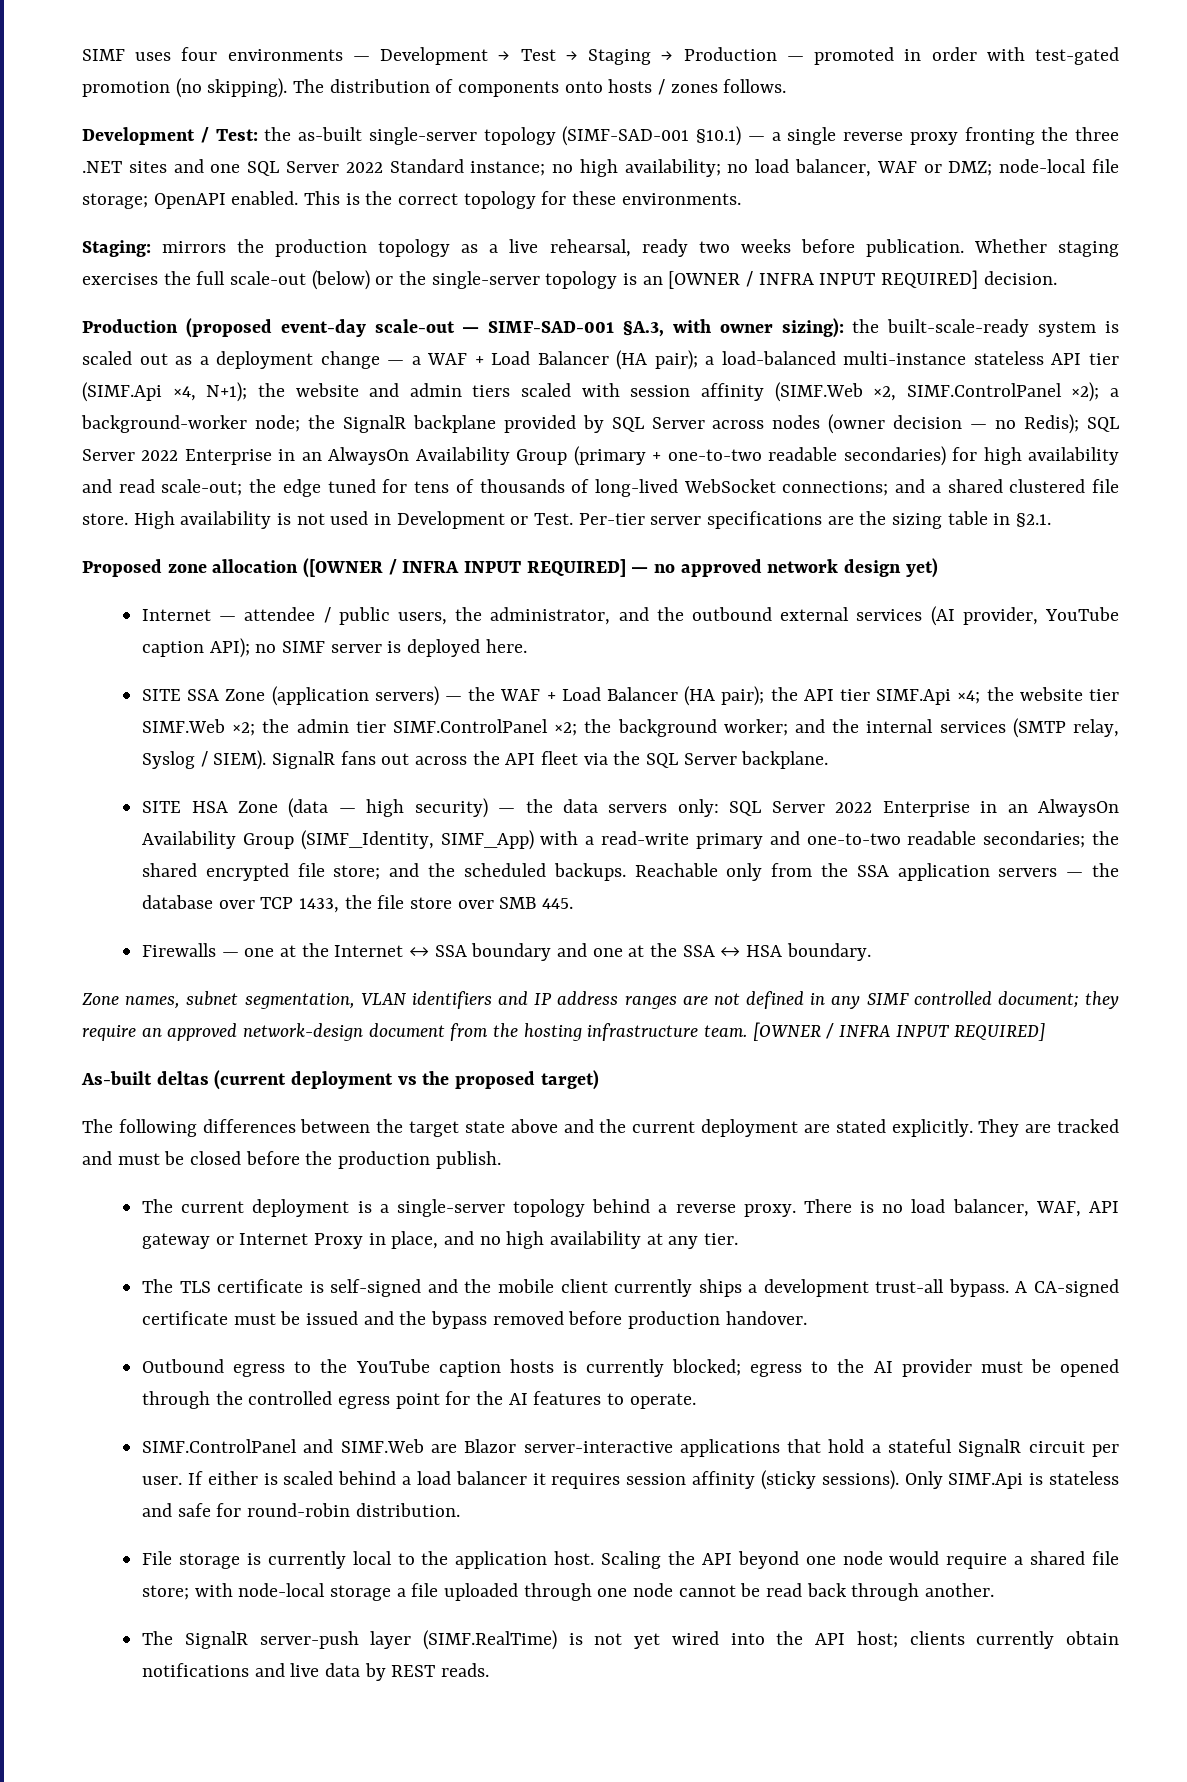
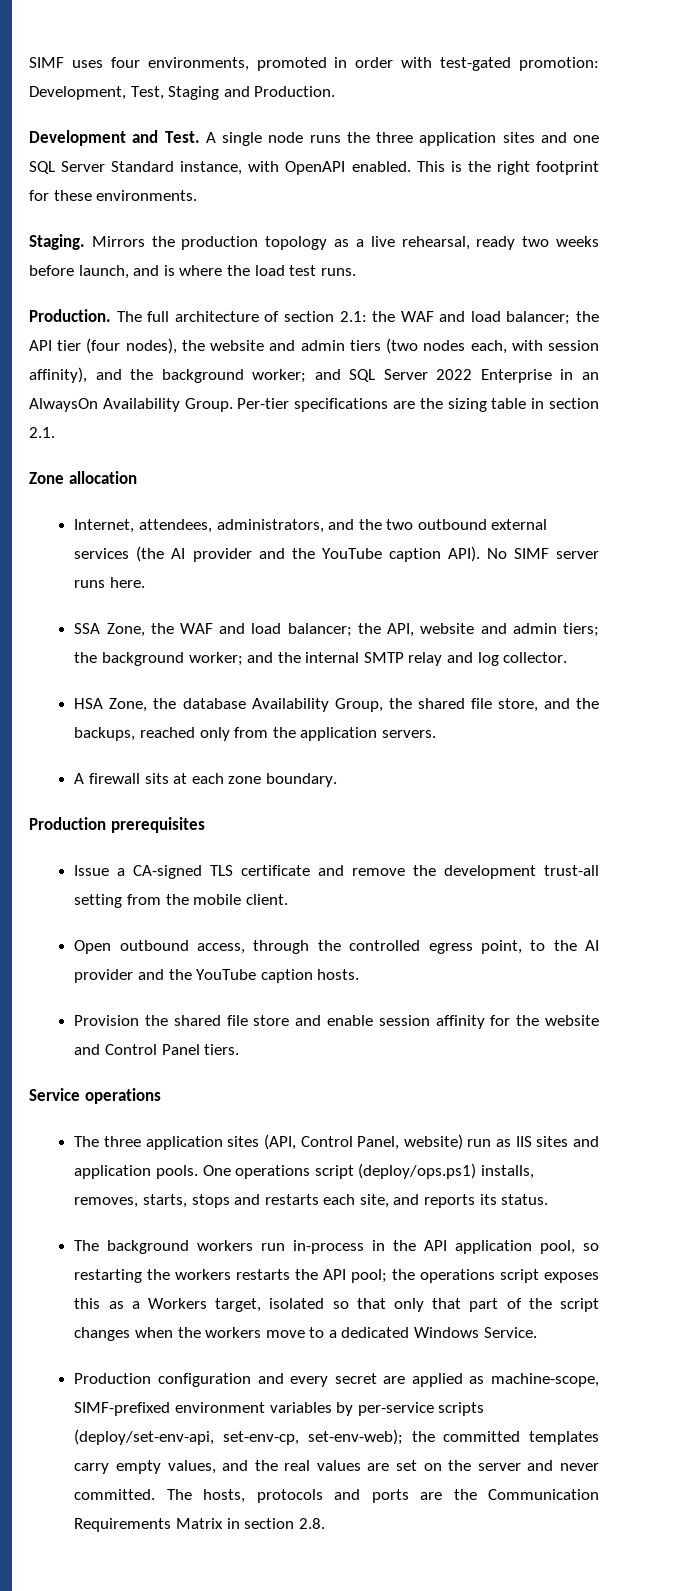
- SIMF uses four environments — Development → Test → Staging → Production — promoted in order with test-gated promotion (no skipping). The distribution of components onto hosts / zones follows.
- Development / Test: the as-built single-server topology (SIMF-SAD-001 §10.1) — a single reverse proxy fronting the three .NET sites and one SQL Server 2022 Standard instance; no high availability; no load balancer, WAF or DMZ; node-local file storage; OpenAPI enabled.
+ SIMF uses four environments, promoted in order with test-gated promotion: Development, Test, Staging and Production.
+ Development and Test. A single node runs the three application sites and one SQL Server Standard instance, with OpenAPI enabled.
- This is the correct topology for these environments.
+ This is the right footprint for these environments.
- Staging: mirrors the production topology as a live rehearsal, ready two weeks before publication. Whether staging exercises the full scale-out (below) or the single-server topology is an [OWNER / INFRA INPUT REQUIRED] decision.
- Production (proposed event-day scale-out — SIMF-SAD-001 §A.3, with owner sizing): the built-scale-ready system is scaled out as a deployment change — a WAF + Load Balancer (HA pair); a load-balanced multi-instance stateless API tier (SIMF.Api ×4, N+1); the website and admin tiers scaled with session affinity (SIMF.Web ×2, SIMF.ControlPanel ×2); a background-worker node; the SignalR backplane provided by SQL Server across nodes (owner decision — no Redis); SQL Server 2022 Enterprise in an AlwaysOn Availability Group (primary + one-to-two readable secondaries) for high availability and read scale-out; the edge tuned for tens of thousands of long-lived WebSocket connections; and a shared clustered file store. High availability is not used in Development or Test. Per-tier server specifications are the sizing table in §2.1.
- Proposed zone allocation ([OWNER / INFRA INPUT REQUIRED] — no approved network design yet)
- Internet — attendee / public users, the administrator, and the outbound external services (AI provider, YouTube caption API); no SIMF server is deployed here.
- SITE SSA Zone (application servers) — the WAF + Load Balancer (HA pair); the API tier SIMF.Api ×4; the website tier SIMF.Web ×2; the admin tier SIMF.ControlPanel ×2; the background worker; and the internal services (SMTP relay, Syslog / SIEM). SignalR fans out across the API fleet via the SQL Server backplane.
- SITE HSA Zone (data — high security) — the data servers only: SQL Server 2022 Enterprise in an AlwaysOn Availability Group (SIMF_Identity, SIMF_App) with a read-write primary and one-to-two readable secondaries; the shared encrypted file store; and the scheduled backups. Reachable only from the SSA application servers — the database over TCP 1433, the file store over SMB 445.
- Firewalls — one at the Internet ↔ SSA boundary and one at the SSA ↔ HSA boundary.
- Zone names, subnet segmentation, VLAN identifiers and IP address ranges are not defined in any SIMF controlled document; they require an approved network-design document from the hosting infrastructure team. [OWNER / INFRA INPUT REQUIRED]
- As-built deltas (current deployment vs the proposed target)
- The following differences between the target state above and the current deployment are stated explicitly. They are tracked and must be closed before the production publish.
- The current deployment is a single-server topology behind a reverse proxy. There is no load balancer, WAF, API gateway or Internet Proxy in place, and no high availability at any tier.
- The TLS certificate is self-signed and the mobile client currently ships a development trust-all bypass. A CA-signed certificate must be issued and the bypass removed before production handover.
- Outbound egress to the YouTube caption hosts is currently blocked; egress to the AI provider must be opened through the controlled egress point for the AI features to operate.
- SIMF.ControlPanel and SIMF.Web are Blazor server-interactive applications that hold a stateful SignalR circuit per user. If either is scaled behind a load balancer it requires session affinity (sticky sessions). Only SIMF.Api is stateless and safe for round-robin distribution.
- File storage is currently local to the application host. Scaling the API beyond one node would require a shared file store; with node-local storage a file uploaded through one node cannot be read back through another.
- The SignalR server-push layer (SIMF.RealTime) is not yet wired into the API host; clients currently obtain notifications and live data by REST reads.
+ Staging. Mirrors the production topology as a live rehearsal, ready two weeks before launch, and is where the load test runs.
+ Production. The full architecture of section 2.1: the WAF and load balancer; the API tier (four nodes), the website and admin tiers (two nodes each, with session affinity), and the background worker; and SQL Server 2022 Enterprise in an AlwaysOn Availability Group. Per-tier specifications are the sizing table in section 2.1.
+ Zone allocation
+ Internet, attendees, administrators, and the two outbound external services (the AI provider and the YouTube caption API). No SIMF server runs here.
+ SSA Zone, the WAF and load balancer; the API, website and admin tiers; the background worker; and the internal SMTP relay and log collector.
+ HSA Zone, the database Availability Group, the shared file store, and the backups, reached only from the application servers.
+ A firewall sits at each zone boundary.
+ Production prerequisites
+ Issue a CA-signed TLS certificate and remove the development trust-all setting from the mobile client.
+ Open outbound access, through the controlled egress point, to the AI provider and the YouTube caption hosts.
+ Provision the shared file store and enable session affinity for the website and Control Panel tiers.
+ Service operations
+ The three application sites (API, Control Panel, website) run as IIS sites and application pools. One operations script (deploy/ops.ps1) installs, removes, starts, stops and restarts each site, and reports its status.
+ The background workers run in-process in the API application pool, so restarting the workers restarts the API pool; the operations script exposes this as a Workers target, isolated so that only that part of the script changes when the workers move to a dedicated Windows Service.
+ Production configuration and every secret are applied as machine-scope, SIMF-prefixed environment variables by per-service scripts (deploy/set-env-api, set-env-cp, set-env-web); the committed templates carry empty values, and the real values are set on the server and never committed. The hosts, protocols and ports are the Communication Requirements Matrix in section 2.8.

